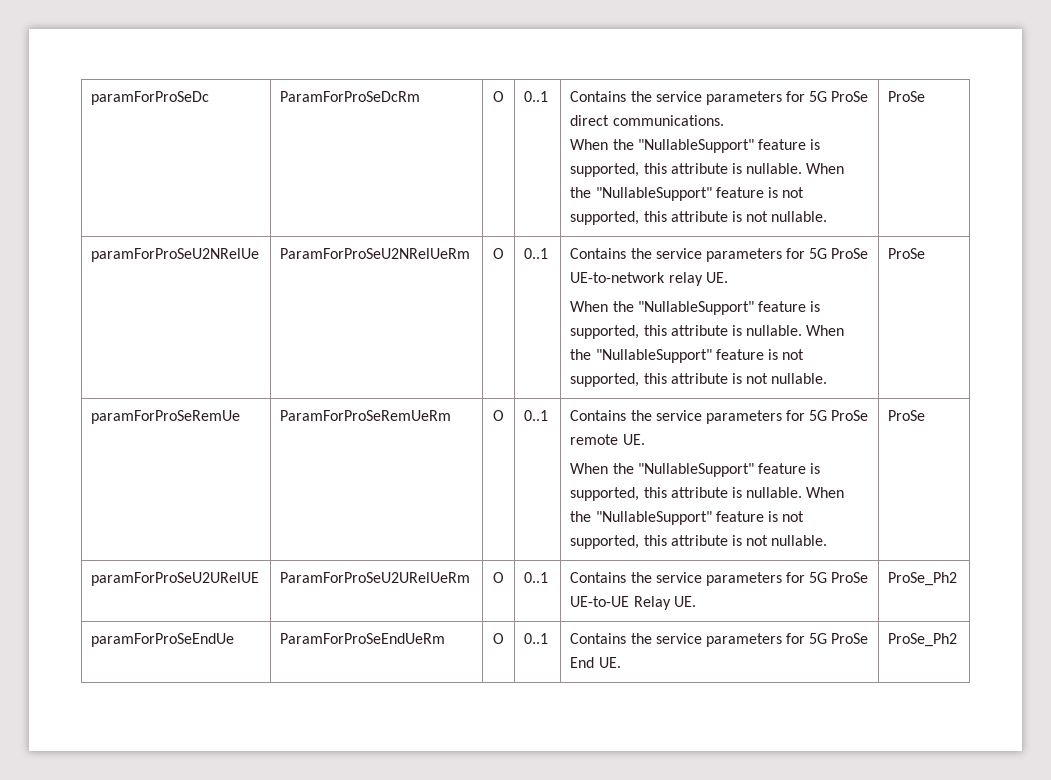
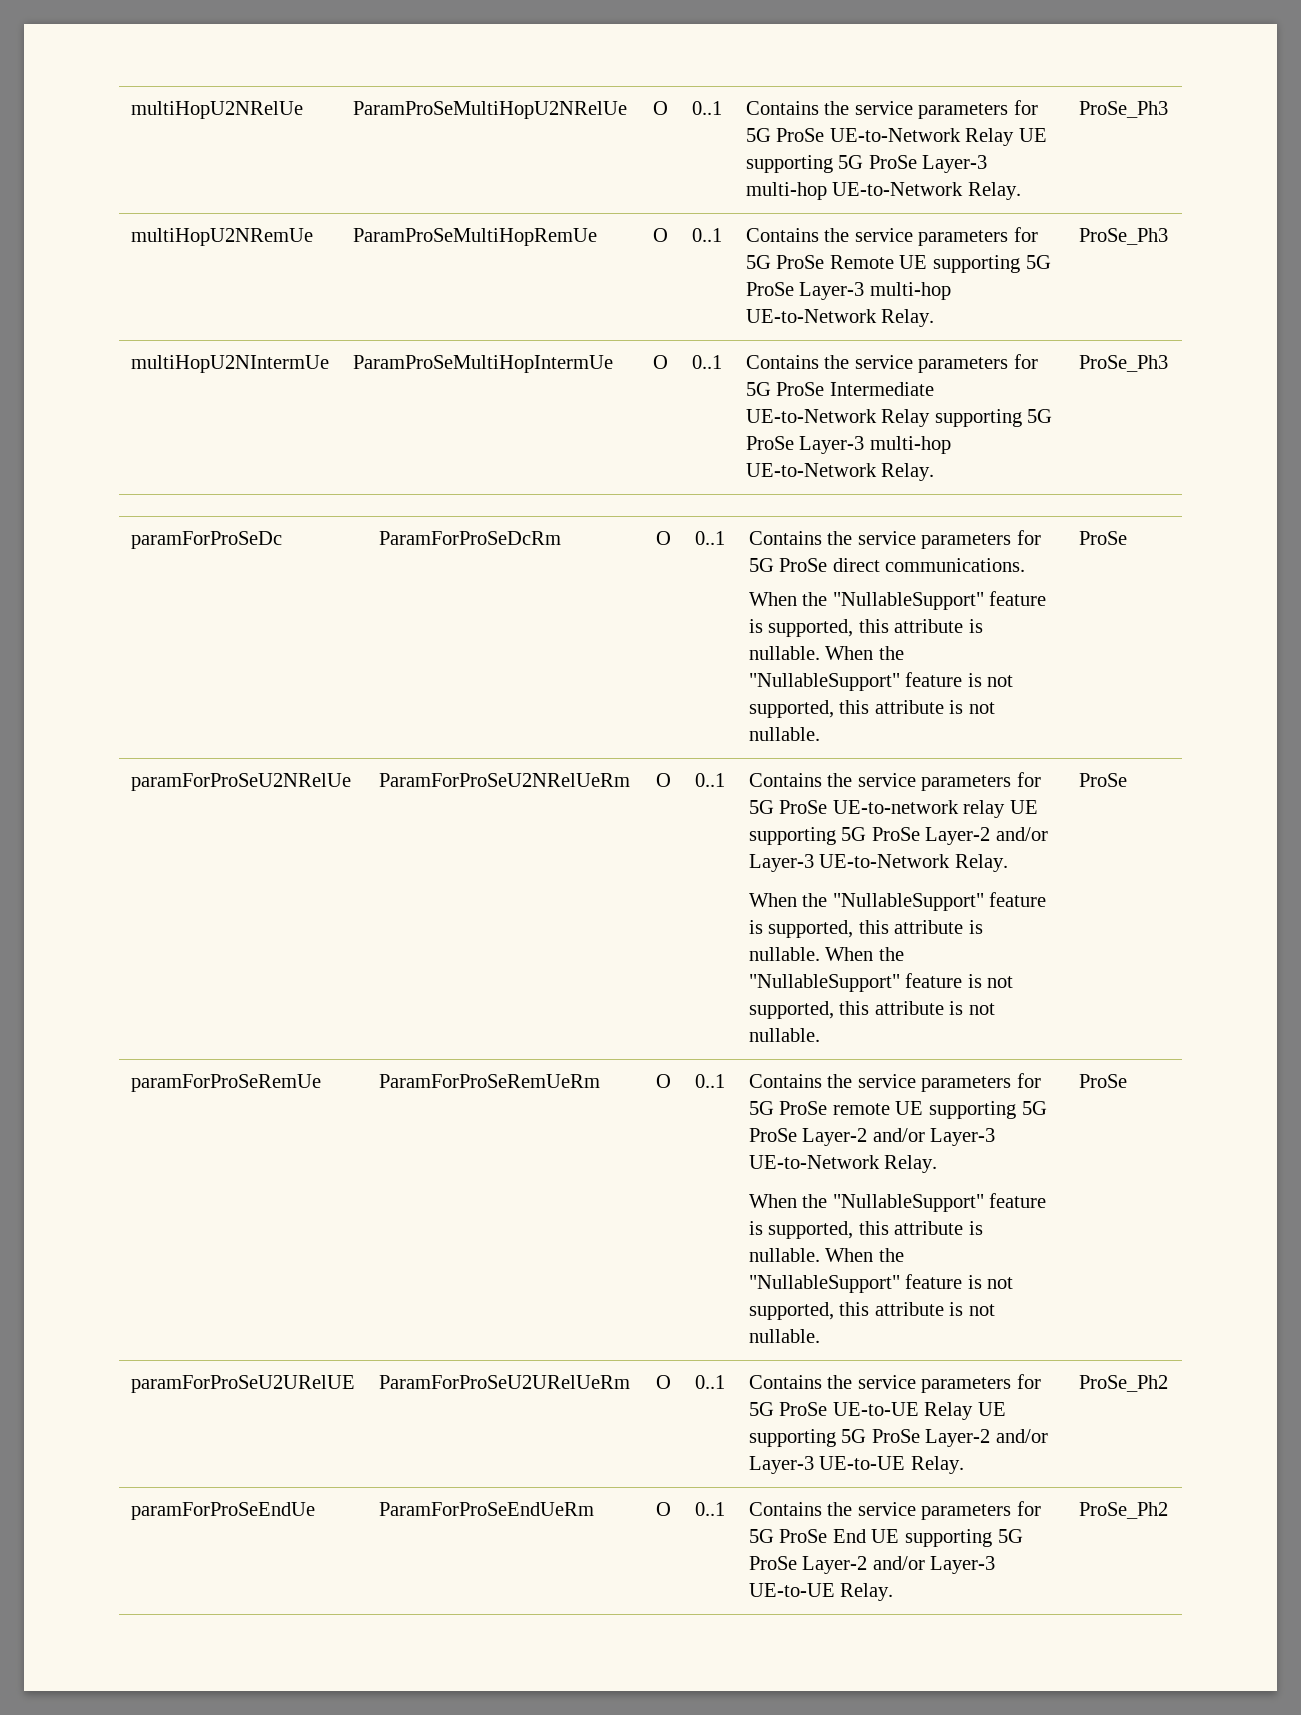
+ multiHopU2NRelUe | ParamProSeMultiHopU2NRelUe | O | 0..1 | Contains the service parameters for 5G ProSe UE-to-Network Relay UE supporting 5G ProSe Layer-3 multi-hop UE-to-Network Relay. | ProSe_Ph3
+ multiHopU2NRemUe | ParamProSeMultiHopRemUe | O | 0..1 | Contains the service parameters for 5G ProSe Remote UE supporting 5G ProSe Layer-3 multi-hop UE-to-Network Relay. | ProSe_Ph3
+ multiHopU2NIntermUe | ParamProSeMultiHopIntermUe | O | 0..1 | Contains the service parameters for 5G ProSe Intermediate UE-to-Network Relay supporting 5G ProSe Layer-3 multi-hop UE-to-Network Relay. | ProSe_Ph3
- Contains the service parameters for 5G ProSe UE-to-network relay UE.
+ Contains the service parameters for 5G ProSe UE-to-network relay UE supporting 5G ProSe Layer-2 and/or Layer-3 UE-to-Network Relay.
- Contains the service parameters for 5G ProSe remote UE.
+ Contains the service parameters for 5G ProSe remote UE supporting 5G ProSe Layer-2 and/or Layer-3 UE-to-Network Relay.
- paramForProSeU2URelUE | ParamForProSeU2URelUeRm | O | 0..1 | Contains the service parameters for 5G ProSe UE-to-UE Relay UE. | ProSe_Ph2
+ paramForProSeU2URelUE | ParamForProSeU2URelUeRm | O | 0..1 | Contains the service parameters for 5G ProSe UE-to-UE Relay UE supporting 5G ProSe Layer-2 and/or Layer-3 UE-to-UE Relay. | ProSe_Ph2
- paramForProSeEndUe | ParamForProSeEndUeRm | O | 0..1 | Contains the service parameters for 5G ProSe End UE. | ProSe_Ph2
+ paramForProSeEndUe | ParamForProSeEndUeRm | O | 0..1 | Contains the service parameters for 5G ProSe End UE supporting 5G ProSe Layer-2 and/or Layer-3 UE-to-UE Relay. | ProSe_Ph2

